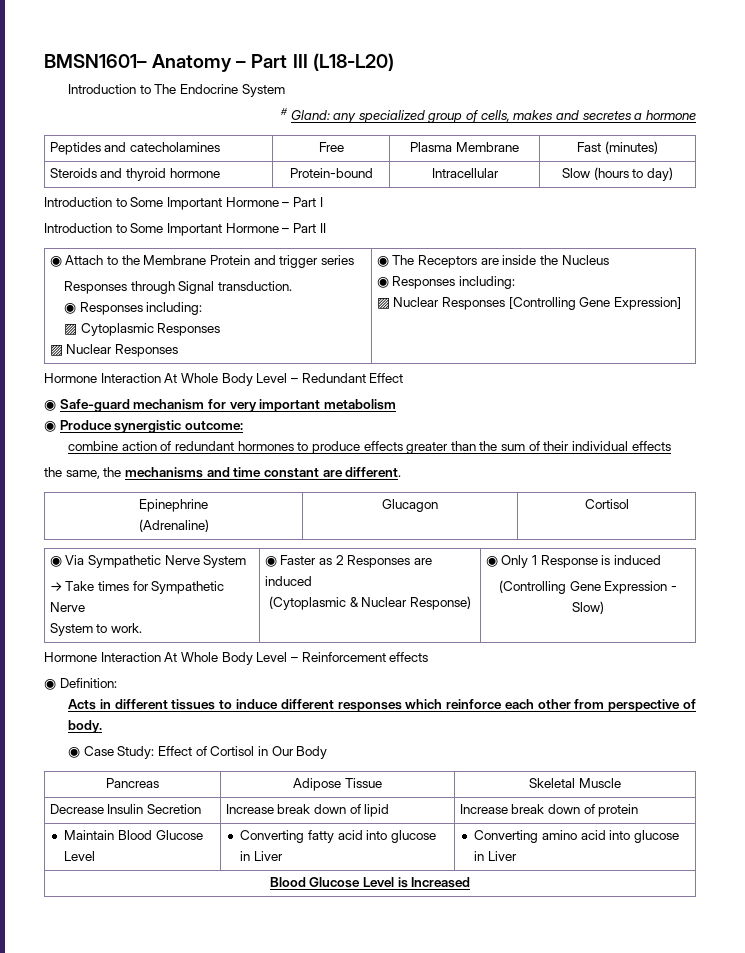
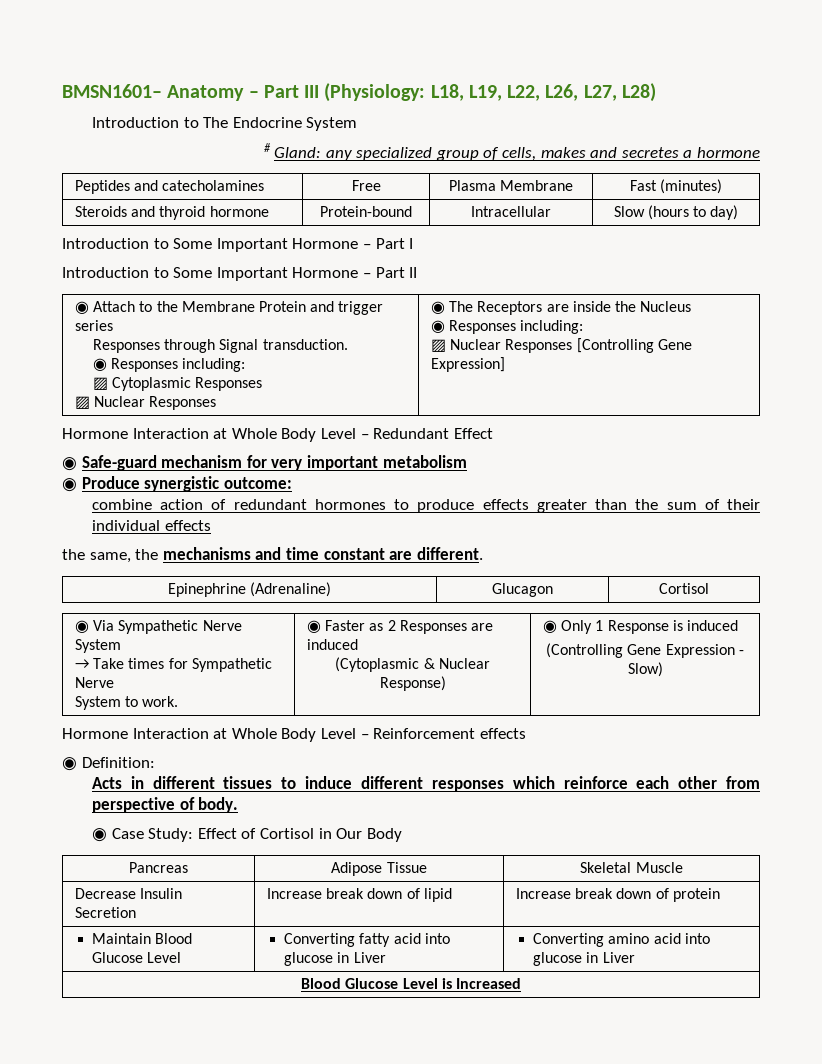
- BMSN1601– Anatomy – Part III (L18-L20)
+ BMSN1601– Anatomy – Part III (Physiology: L18, L19, L22, L26, L27, L28)
- Hormone Interaction At Whole Body Level – Redundant Effect
+ Hormone Interaction at Whole Body Level – Redundant Effect
- Epinephrine
- (Adrenaline) | Glucagon | Cortisol
+ Epinephrine (Adrenaline) | Glucagon | Cortisol
- Hormone Interaction At Whole Body Level – Reinforcement effects
+ Hormone Interaction at Whole Body Level – Reinforcement effects

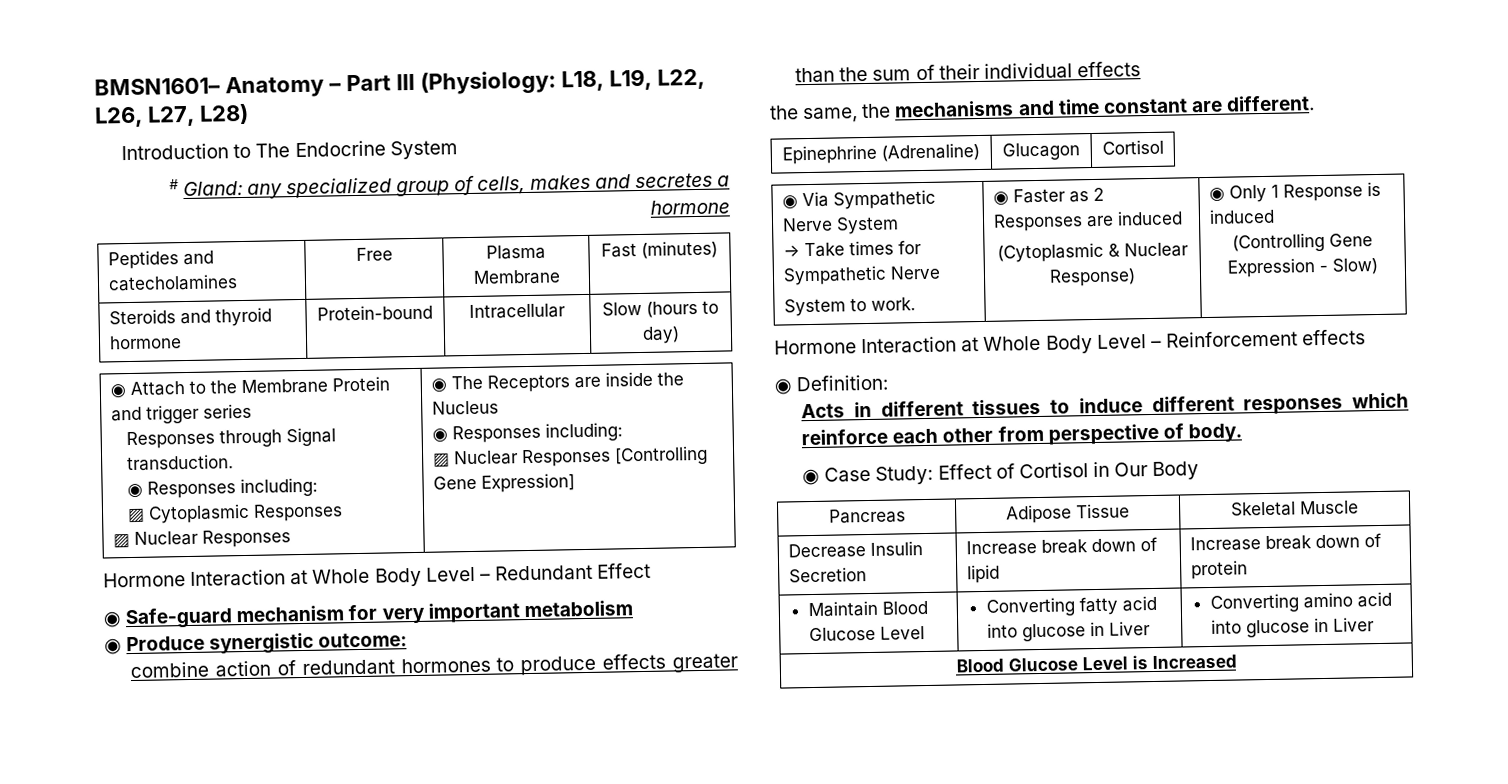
- Introduction to Some Important Hormone – Part I
- Introduction to Some Important Hormone – Part II

